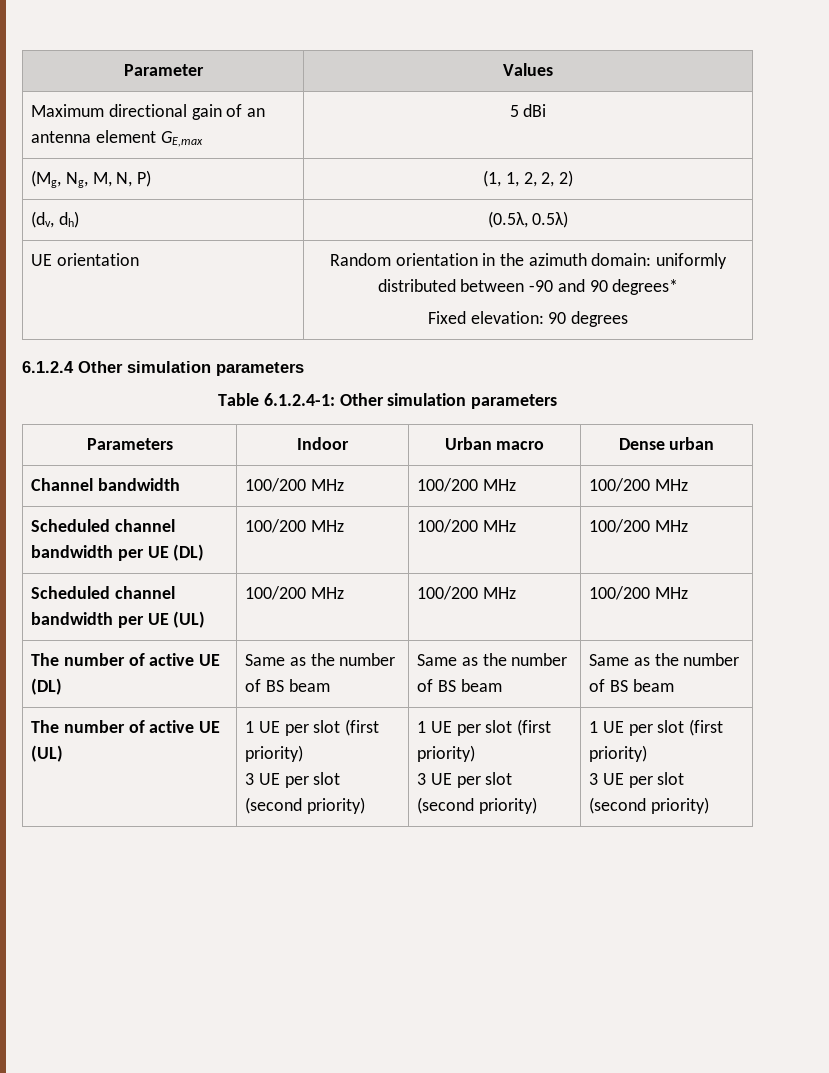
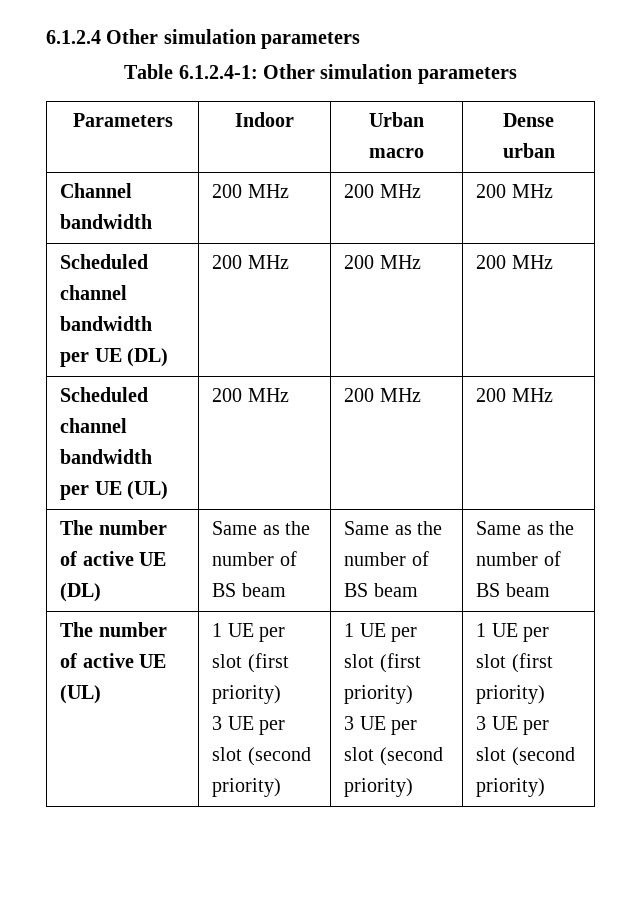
- Parameter | Values
- Maximum directional gain of an antenna element GE,max | 5 dBi
- (Mg, Ng, M, N, P) | (1, 1, 2, 2, 2)
- (dv, dh) | (0.5λ, 0.5λ)
- UE orientation | Random orientation in the azimuth domain: uniformly distributed between -90 and 90 degrees*
- Fixed elevation: 90 degrees
- Channel bandwidth | 100/200 MHz | 100/200 MHz | 100/200 MHz
+ Channel bandwidth | 200 MHz | 200 MHz | 200 MHz
- Scheduled channel bandwidth per UE (DL) | 100/200 MHz | 100/200 MHz | 100/200 MHz
+ Scheduled channel bandwidth per UE (DL) | 200 MHz | 200 MHz | 200 MHz
- Scheduled channel bandwidth per UE (UL) | 100/200 MHz | 100/200 MHz | 100/200 MHz
+ Scheduled channel bandwidth per UE (UL) | 200 MHz | 200 MHz | 200 MHz

